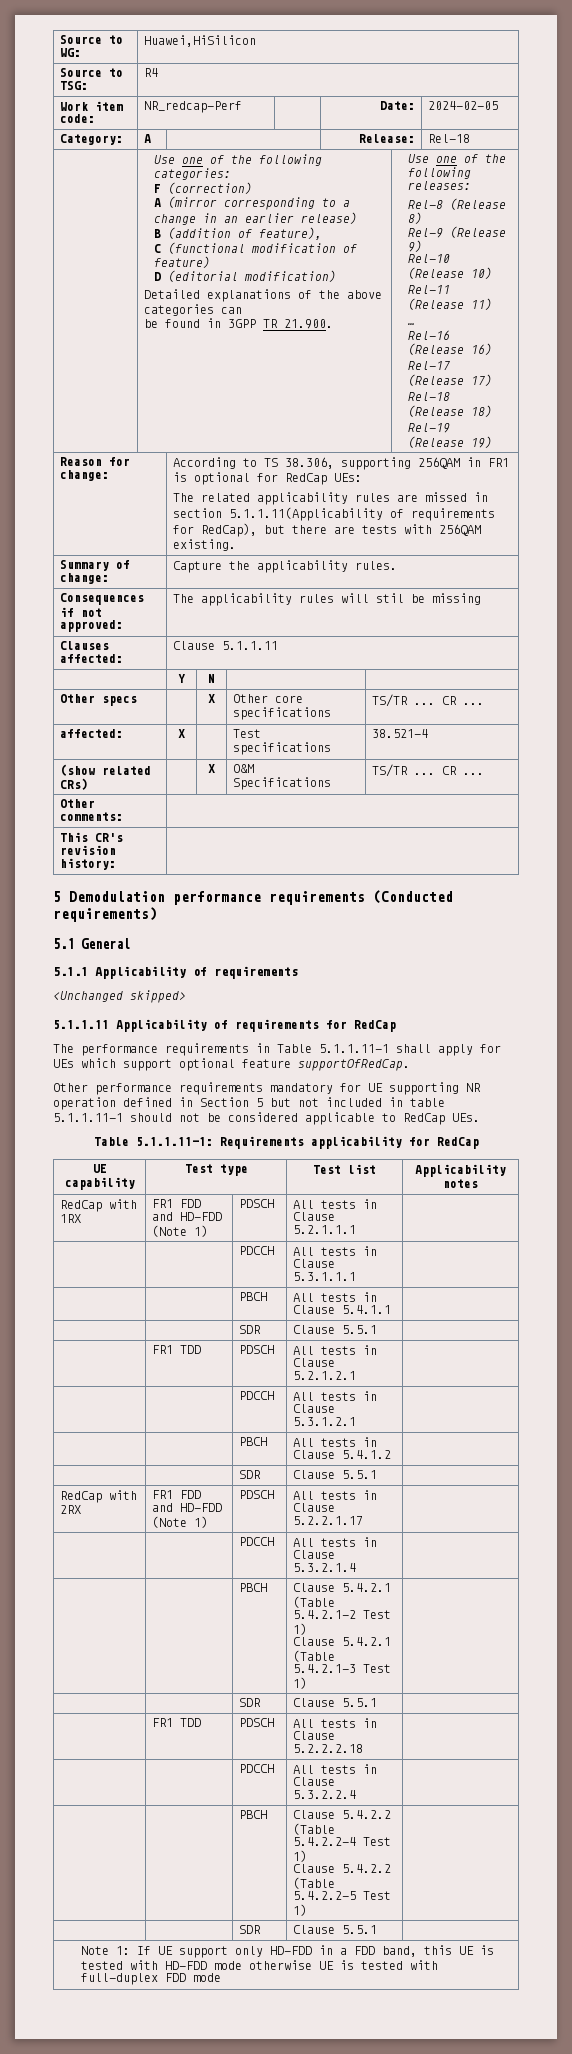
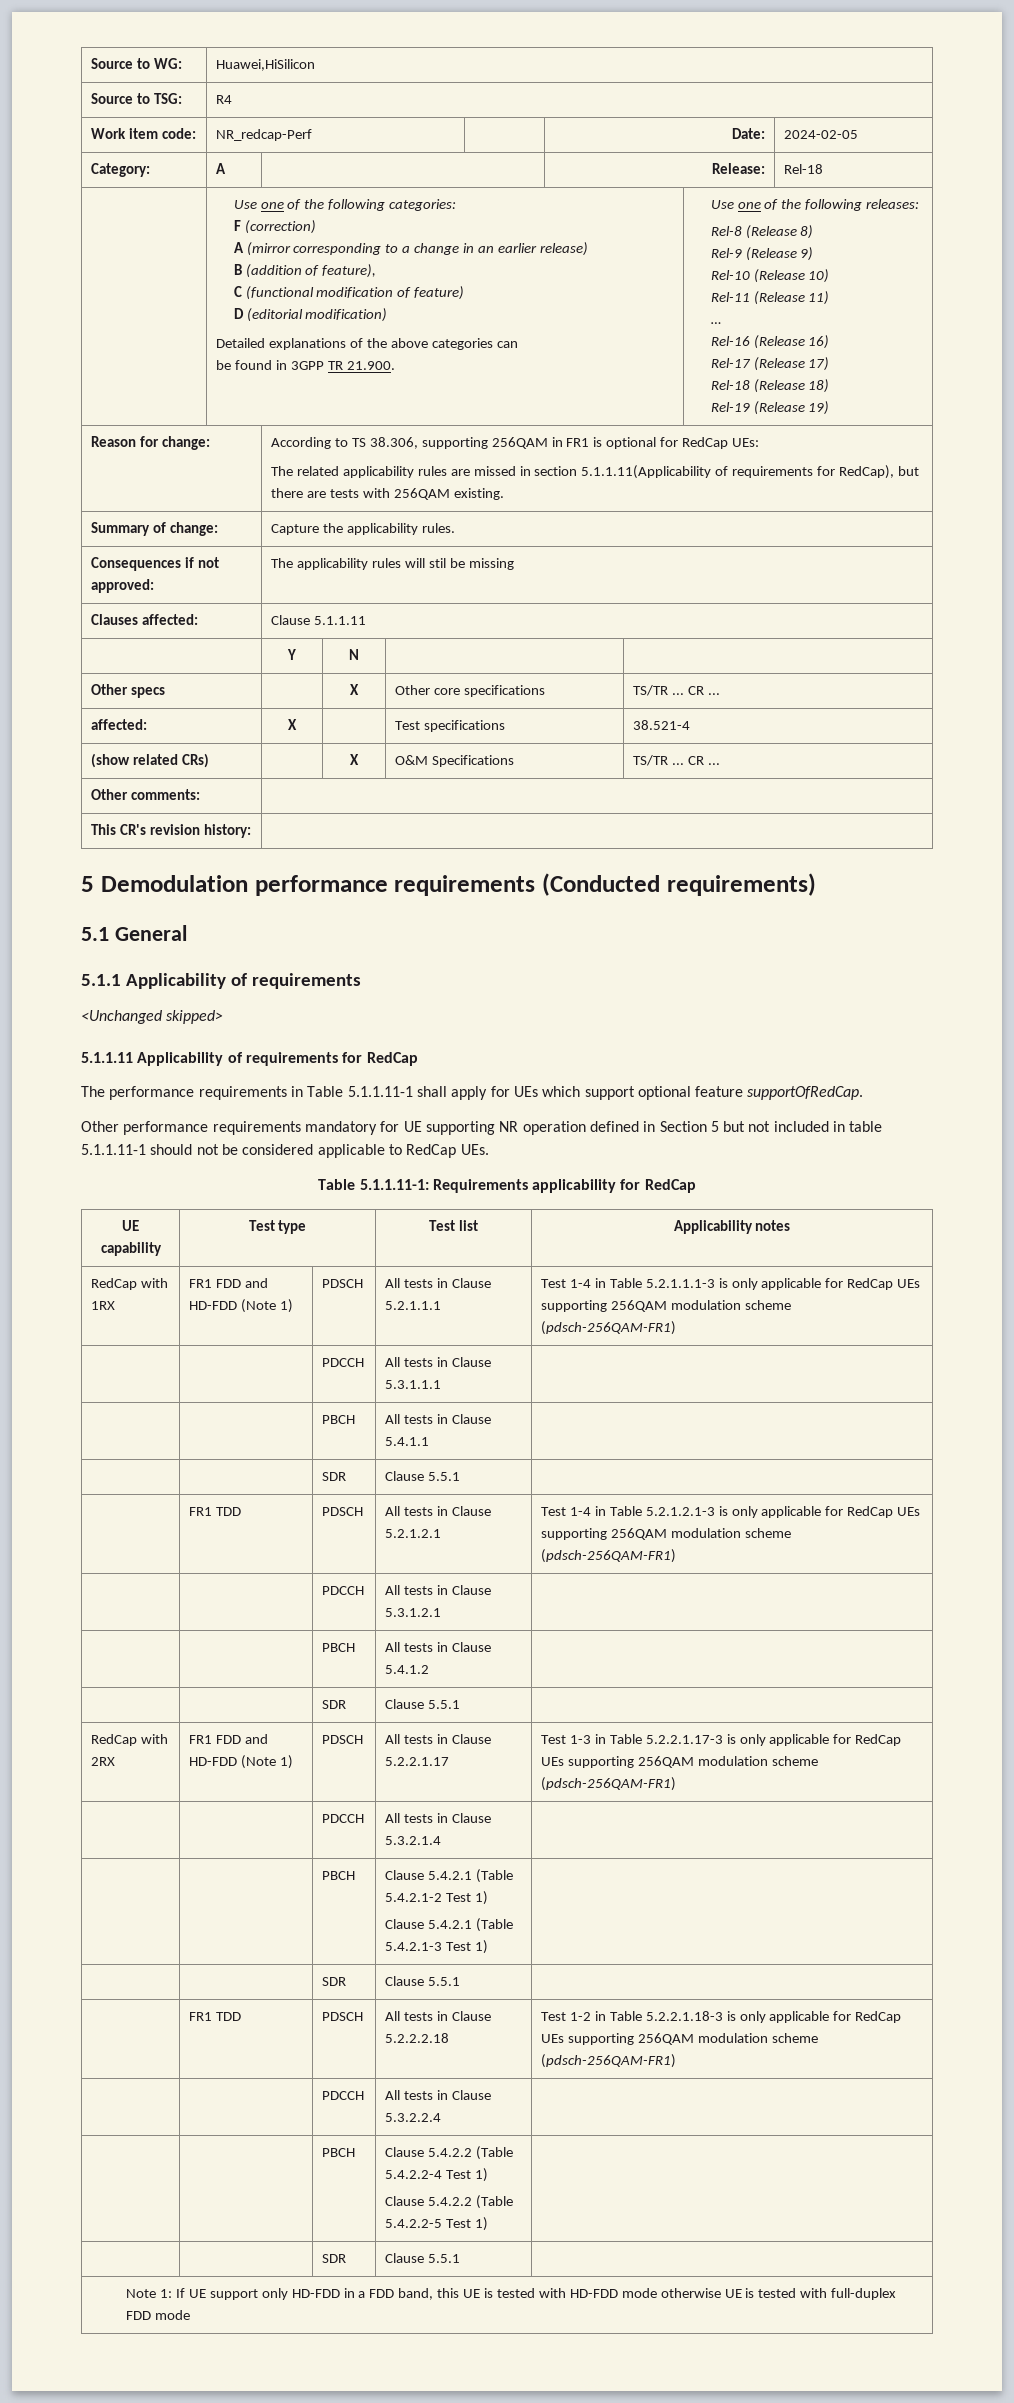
- RedCap with 1RX | FR1 FDD and HD-FDD (Note 1) | PDSCH | All tests in Clause 5.2.1.1.1 |
+ RedCap with 1RX | FR1 FDD and HD-FDD (Note 1) | PDSCH | All tests in Clause 5.2.1.1.1 | Test 1-4 in Table 5.2.1.1.1-3 is only applicable for RedCap UEs supporting 256QAM modulation scheme (pdsch-256QAM-FR1)
- | FR1 TDD | PDSCH | All tests in Clause 5.2.1.2.1 |
+ | FR1 TDD | PDSCH | All tests in Clause 5.2.1.2.1 | Test 1-4 in Table 5.2.1.2.1-3 is only applicable for RedCap UEs supporting 256QAM modulation scheme (pdsch-256QAM-FR1)
- RedCap with 2RX | FR1 FDD and HD-FDD (Note 1) | PDSCH | All tests in Clause 5.2.2.1.17 |
+ RedCap with 2RX | FR1 FDD and HD-FDD (Note 1) | PDSCH | All tests in Clause 5.2.2.1.17 | Test 1-3 in Table 5.2.2.1.17-3 is only applicable for RedCap UEs supporting 256QAM modulation scheme (pdsch-256QAM-FR1)
- | FR1 TDD | PDSCH | All tests in Clause 5.2.2.2.18 |
+ | FR1 TDD | PDSCH | All tests in Clause 5.2.2.2.18 | Test 1-2 in Table 5.2.2.1.18-3 is only applicable for RedCap UEs supporting 256QAM modulation scheme (pdsch-256QAM-FR1)

